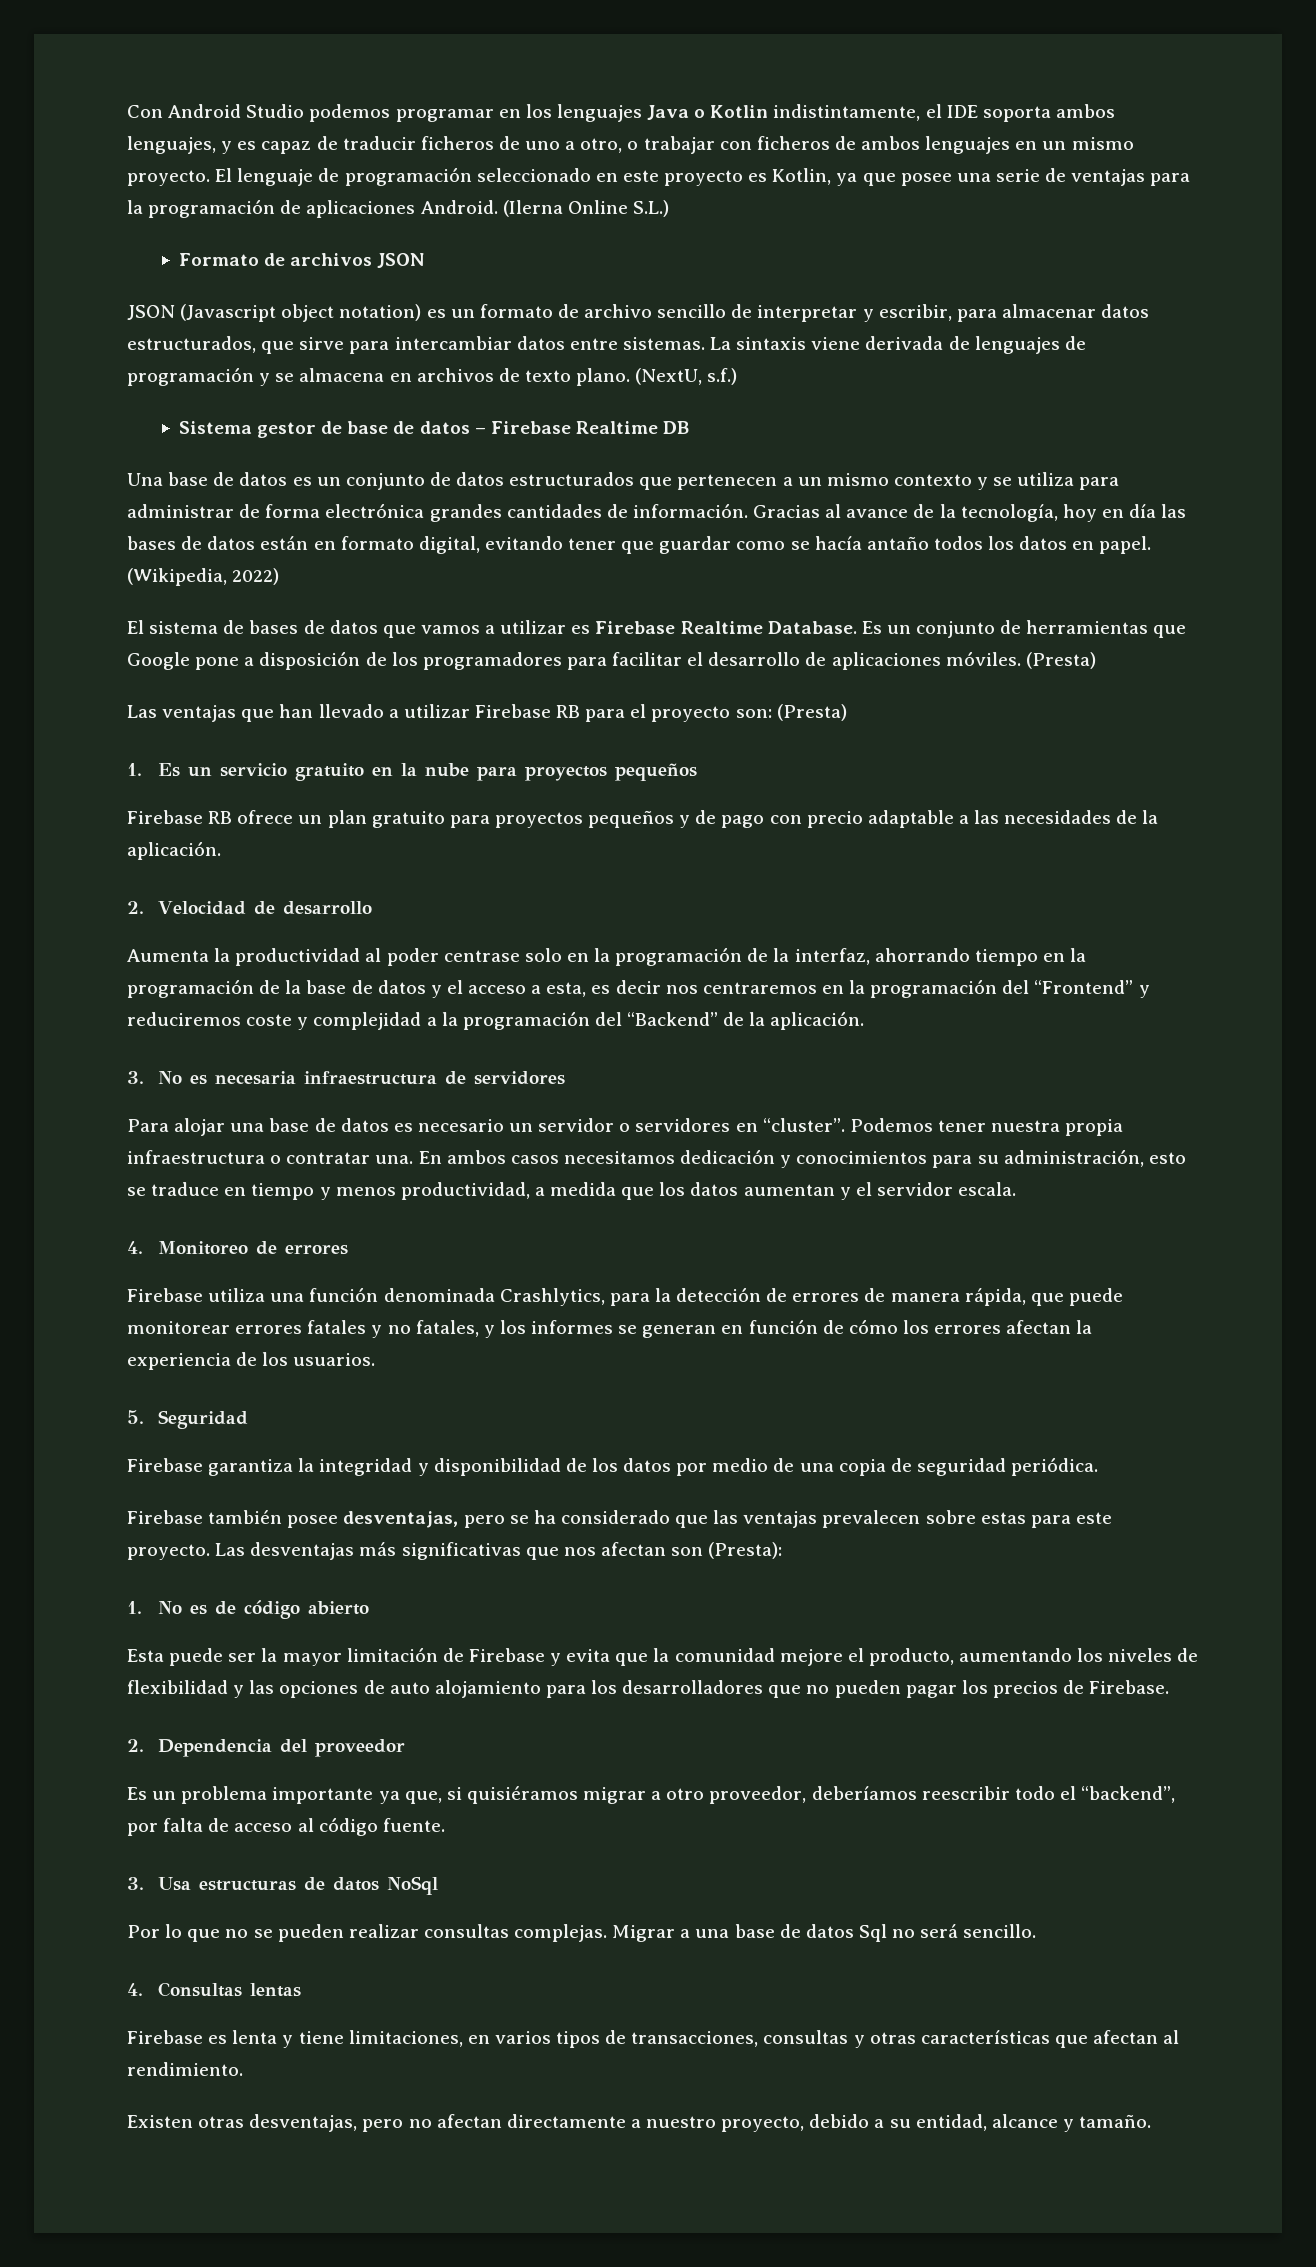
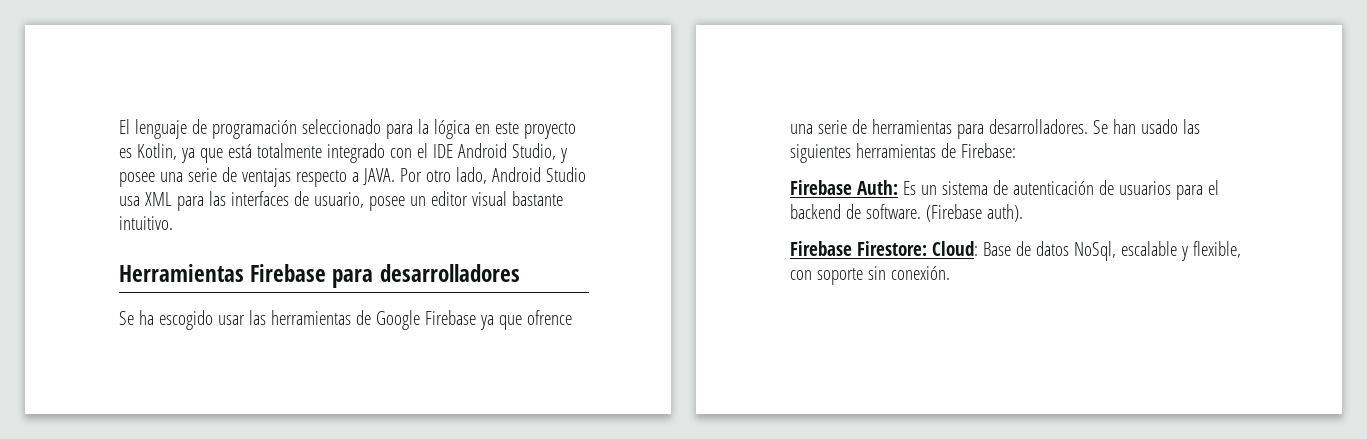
- Con Android Studio podemos programar en los lenguajes Java o Kotlin indistintamente, el IDE soporta ambos lenguajes, y es capaz de traducir ficheros de uno a otro, o trabajar con ficheros de ambos lenguajes en un mismo proyecto. El lenguaje de programación seleccionado en este proyecto es Kotlin, ya que posee una serie de ventajas para la programación de aplicaciones Android. (Ilerna Online S.L.)
- Formato de archivos JSON
- JSON (Javascript object notation) es un formato de archivo sencillo de interpretar y escribir, para almacenar datos estructurados, que sirve para intercambiar datos entre sistemas. La sintaxis viene derivada de lenguajes de programación y se almacena en archivos de texto plano. (NextU, s.f.)
- Sistema gestor de base de datos – Firebase Realtime DB
- Una base de datos es un conjunto de datos estructurados que pertenecen a un mismo contexto y se utiliza para administrar de forma electrónica grandes cantidades de información. Gracias al avance de la tecnología, hoy en día las bases de datos están en formato digital, evitando tener que guardar como se hacía antaño todos los datos en papel. (Wikipedia, 2022)
- El sistema de bases de datos que vamos a utilizar es Firebase Realtime Database. Es un conjunto de herramientas que Google pone a disposición de los programadores para facilitar el desarrollo de aplicaciones móviles. (Presta)
- Las ventajas que han llevado a utilizar Firebase RB para el proyecto son: (Presta)
- 1. Es un servicio gratuito en la nube para proyectos pequeños
- Firebase RB ofrece un plan gratuito para proyectos pequeños y de pago con precio adaptable a las necesidades de la aplicación.
- 2. Velocidad de desarrollo
- Aumenta la productividad al poder centrase solo en la programación de la interfaz, ahorrando tiempo en la programación de la base de datos y el acceso a esta, es decir nos centraremos en la programación del “Frontend” y reduciremos coste y complejidad a la programación del “Backend” de la aplicación.
- 3. No es necesaria infraestructura de servidores
- Para alojar una base de datos es necesario un servidor o servidores en “cluster”. Podemos tener nuestra propia infraestructura o contratar una. En ambos casos necesitamos dedicación y conocimientos para su administración, esto se traduce en tiempo y menos productividad, a medida que los datos aumentan y el servidor escala.
- 4. Monitoreo de errores
- Firebase utiliza una función denominada Crashlytics, para la detección de errores de manera rápida, que puede monitorear errores fatales y no fatales, y los informes se generan en función de cómo los errores afectan la experiencia de los usuarios.
- 5. Seguridad
- Firebase garantiza la integridad y disponibilidad de los datos por medio de una copia de seguridad periódica.
- Firebase también posee desventajas, pero se ha considerado que las ventajas prevalecen sobre estas para este proyecto. Las desventajas más significativas que nos afectan son (Presta):
- 1. No es de código abierto
- Esta puede ser la mayor limitación de Firebase y evita que la comunidad mejore el producto, aumentando los niveles de flexibilidad y las opciones de auto alojamiento para los desarrolladores que no pueden pagar los precios de Firebase.
- 2. Dependencia del proveedor
- Es un problema importante ya que, si quisiéramos migrar a otro proveedor, deberíamos reescribir todo el “backend”, por falta de acceso al código fuente.
- 3. Usa estructuras de datos NoSql
- Por lo que no se pueden realizar consultas complejas. Migrar a una base de datos Sql no será sencillo.
- 4. Consultas lentas
- Firebase es lenta y tiene limitaciones, en varios tipos de transacciones, consultas y otras características que afectan al rendimiento.
- Existen otras desventajas, pero no afectan directamente a nuestro proyecto, debido a su entidad, alcance y tamaño.
+ El lenguaje de programación seleccionado para la lógica en este proyecto es Kotlin, ya que está totalmente integrado con el IDE Android Studio, y posee una serie de ventajas respecto a JAVA. Por otro lado, Android Studio usa XML para las interfaces de usuario, posee un editor visual bastante intuitivo.
+ Herramientas Firebase para desarrolladores
+ Se ha escogido usar las herramientas de Google Firebase ya que ofrence una serie de herramientas para desarrolladores. Se han usado las siguientes herramientas de Firebase:
+ Firebase Auth: Es un sistema de autenticación de usuarios para el backend de software. (Firebase auth).
+ Firebase Firestore: Cloud: Base de datos NoSql, escalable y flexible, con soporte sin conexión.

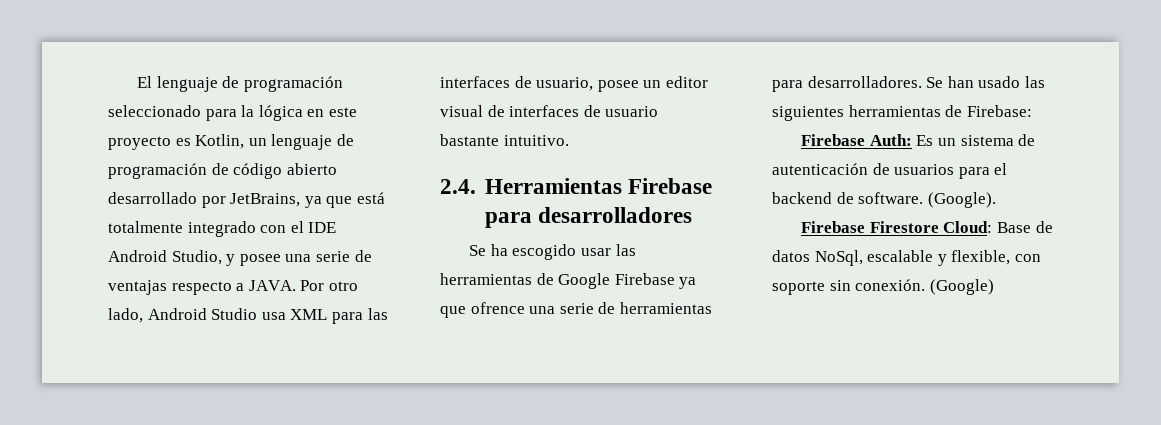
- El lenguaje de programación seleccionado para la lógica en este proyecto es Kotlin, ya que está totalmente integrado con el IDE Android Studio, y posee una serie de ventajas respecto a JAVA.
+ El lenguaje de programación seleccionado para la lógica en este proyecto es Kotlin, un lenguaje de programación de código abierto desarrollado por JetBrains, ya que está totalmente integrado con el IDE Android Studio, y posee una serie de ventajas respecto a JAVA.
- Por otro lado, Android Studio usa XML para las interfaces de usuario, posee un editor visual bastante intuitivo.
+ Por otro lado, Android Studio usa XML para las interfaces de usuario, posee un editor visual de interfaces de usuario bastante intuitivo.
- Herramientas Firebase para desarrolladores
+ 2.4. Herramientas Firebase para desarrolladores
- (Firebase auth).
- Firebase Firestore: Cloud: Base de datos NoSql, escalable y flexible, con soporte sin conexión.
+ (Google).
+ Firebase Firestore Cloud: Base de datos NoSql, escalable y flexible, con soporte sin conexión.
+ (Google)

